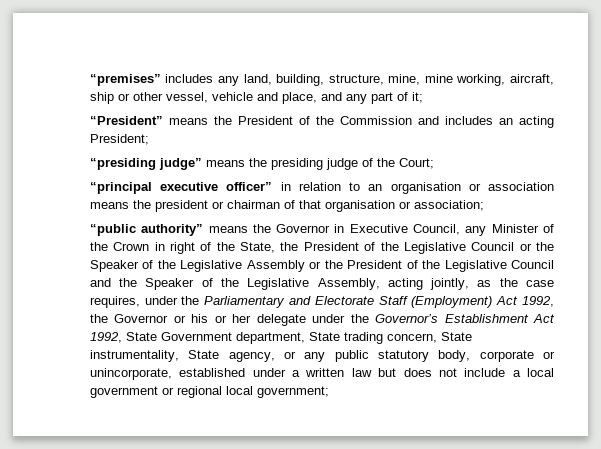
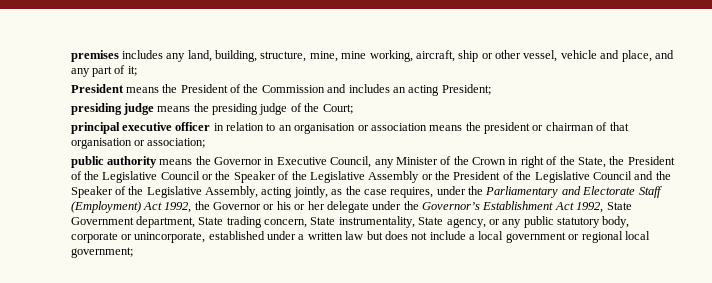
- “premises” includes any land, building, structure, mine, mine working, aircraft, ship or other vessel, vehicle and place, and any part of it;
+ premises includes any land, building, structure, mine, mine working, aircraft, ship or other vessel, vehicle and place, and any part of it;
- “President” means the President of the Commission and includes an acting President;
+ President means the President of the Commission and includes an acting President;
- “presiding judge” means the presiding judge of the Court;
+ presiding judge means the presiding judge of the Court;
- “principal executive officer” in relation to an organisation or association means the president or chairman of that organisation or association;
+ principal executive officer in relation to an organisation or association means the president or chairman of that organisation or association;
- “public authority” means the Governor in Executive Council, any Minister of the Crown in right of the State, the President of the Legislative Council or the Speaker of the Legislative Assembly or the President of the Legislative Council and the Speaker of the Legislative Assembly, acting jointly, as the case requires, under the Parliamentary and Electorate Staff (Employment) Act 1992, the Governor or his or her delegate under the Governor’s Establishment Act 1992, State Government department, State trading concern, State instrumentality, State agency, or any public statutory body, corporate or unincorporate, established under a written law but does not include a local government or regional local government;
+ public authority means the Governor in Executive Council, any Minister of the Crown in right of the State, the President of the Legislative Council or the Speaker of the Legislative Assembly or the President of the Legislative Council and the Speaker of the Legislative Assembly, acting jointly, as the case requires, under the Parliamentary and Electorate Staff (Employment) Act 1992, the Governor or his or her delegate under the Governor’s Establishment Act 1992, State Government department, State trading concern, State instrumentality, State agency, or any public statutory body, corporate or unincorporate, established under a written law but does not include a local government or regional local government;

